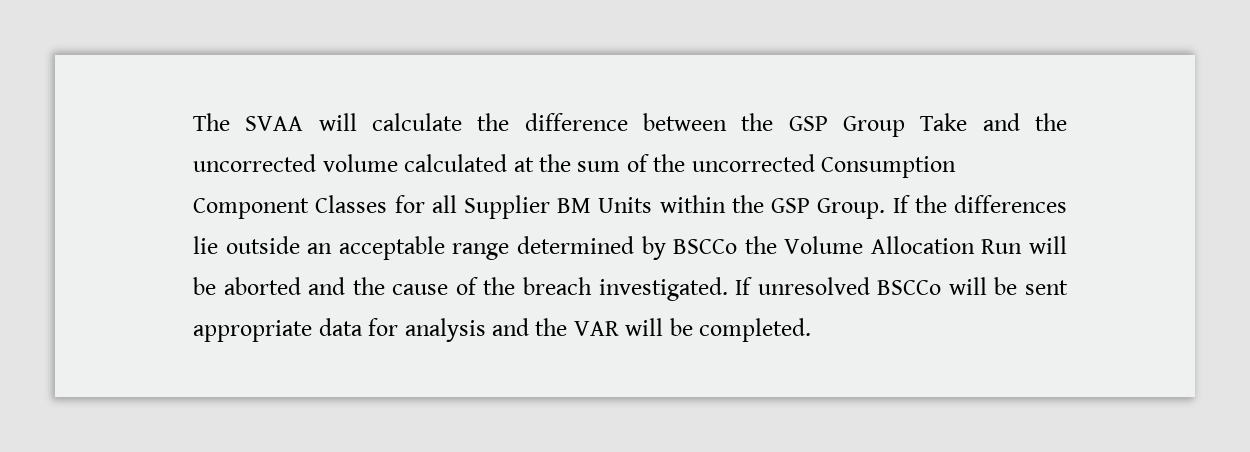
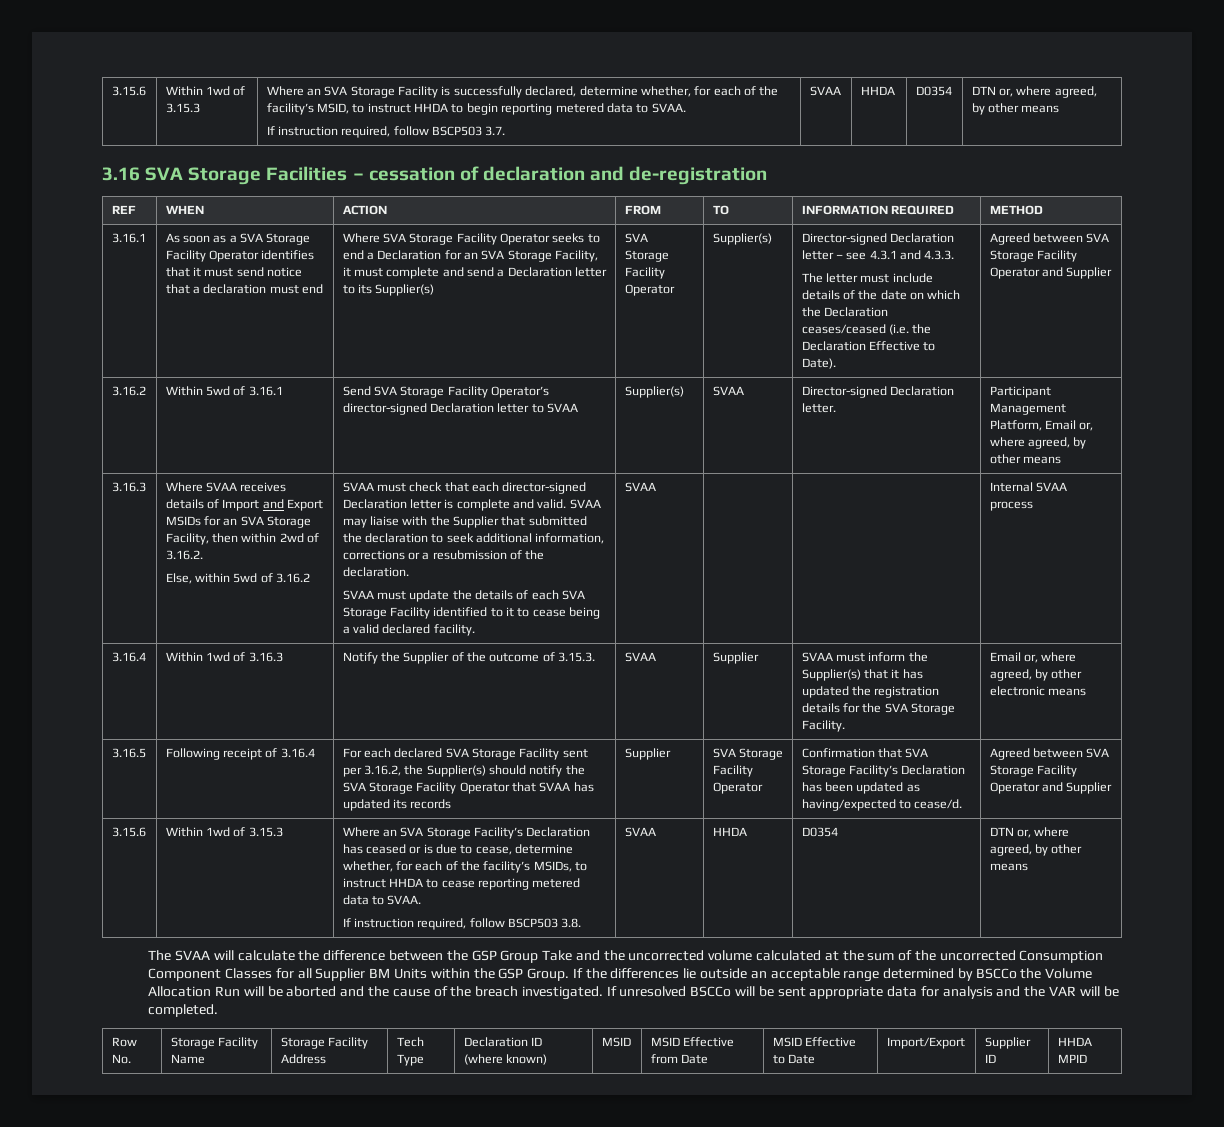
+ 3.15.6 | Within 1wd of 3.15.3 | Where an SVA Storage Facility is successfully declared, determine whether, for each of the facility’s MSID, to instruct HHDA to begin reporting metered data to SVAA.
+ If instruction required, follow BSCP503 3.7. | SVAA | HHDA | D0354 | DTN or, where agreed, by other means
+ 3.16 SVA Storage Facilities – cessation of declaration and de-registration
+ REF | WHEN | ACTION | FROM | TO | INFORMATION REQUIRED | METHOD
+ 3.16.1 | As soon as a SVA Storage Facility Operator identifies that it must send notice that a declaration must end | Where SVA Storage Facility Operator seeks to end a Declaration for an SVA Storage Facility, it must complete and send a Declaration letter to its Supplier(s) | SVA Storage Facility Operator | Supplier(s) | Director-signed Declaration letter – see 4.3.1 and 4.3.3.
+ The letter must include details of the date on which the Declaration ceases/ceased (i.e. the Declaration Effective to Date). | Agreed between SVA Storage Facility Operator and Supplier
+ 3.16.2 | Within 5wd of 3.16.1 | Send SVA Storage Facility Operator’s director-signed Declaration letter to SVAA | Supplier(s) | SVAA | Director-signed Declaration letter. | Participant Management Platform, Email or, where agreed, by other means
+ 3.16.3 | Where SVAA receives details of Import and Export MSIDs for an SVA Storage Facility, then within 2wd of 3.16.2.
+ Else, within 5wd of 3.16.2 | SVAA must check that each director-signed Declaration letter is complete and valid. SVAA may liaise with the Supplier that submitted the declaration to seek additional information, corrections or a resubmission of the declaration.
+ SVAA must update the details of each SVA Storage Facility identified to it to cease being a valid declared facility. | SVAA | | | Internal SVAA process
+ 3.16.4 | Within 1wd of 3.16.3 | Notify the Supplier of the outcome of 3.15.3. | SVAA | Supplier | SVAA must inform the Supplier(s) that it has updated the registration details for the SVA Storage Facility. | Email or, where agreed, by other electronic means
+ 3.16.5 | Following receipt of 3.16.4 | For each declared SVA Storage Facility sent per 3.16.2, the Supplier(s) should notify the SVA Storage Facility Operator that SVAA has updated its records | Supplier | SVA Storage Facility Operator | Confirmation that SVA Storage Facility’s Declaration has been updated as having/expected to cease/d. | Agreed between SVA Storage Facility Operator and Supplier
+ 3.15.6 | Within 1wd of 3.15.3 | Where an SVA Storage Facility’s Declaration has ceased or is due to cease, determine whether, for each of the facility’s MSIDs, to instruct HHDA to cease reporting metered data to SVAA.
+ If instruction required, follow BSCP503 3.8. | SVAA | HHDA | D0354 | DTN or, where agreed, by other means
+ Row No. | Storage Facility Name | Storage Facility Address | Tech Type | Declaration ID (where known) | MSID | MSID Effective from Date | MSID Effective to Date | Import/Export | Supplier ID | HHDA MPID

